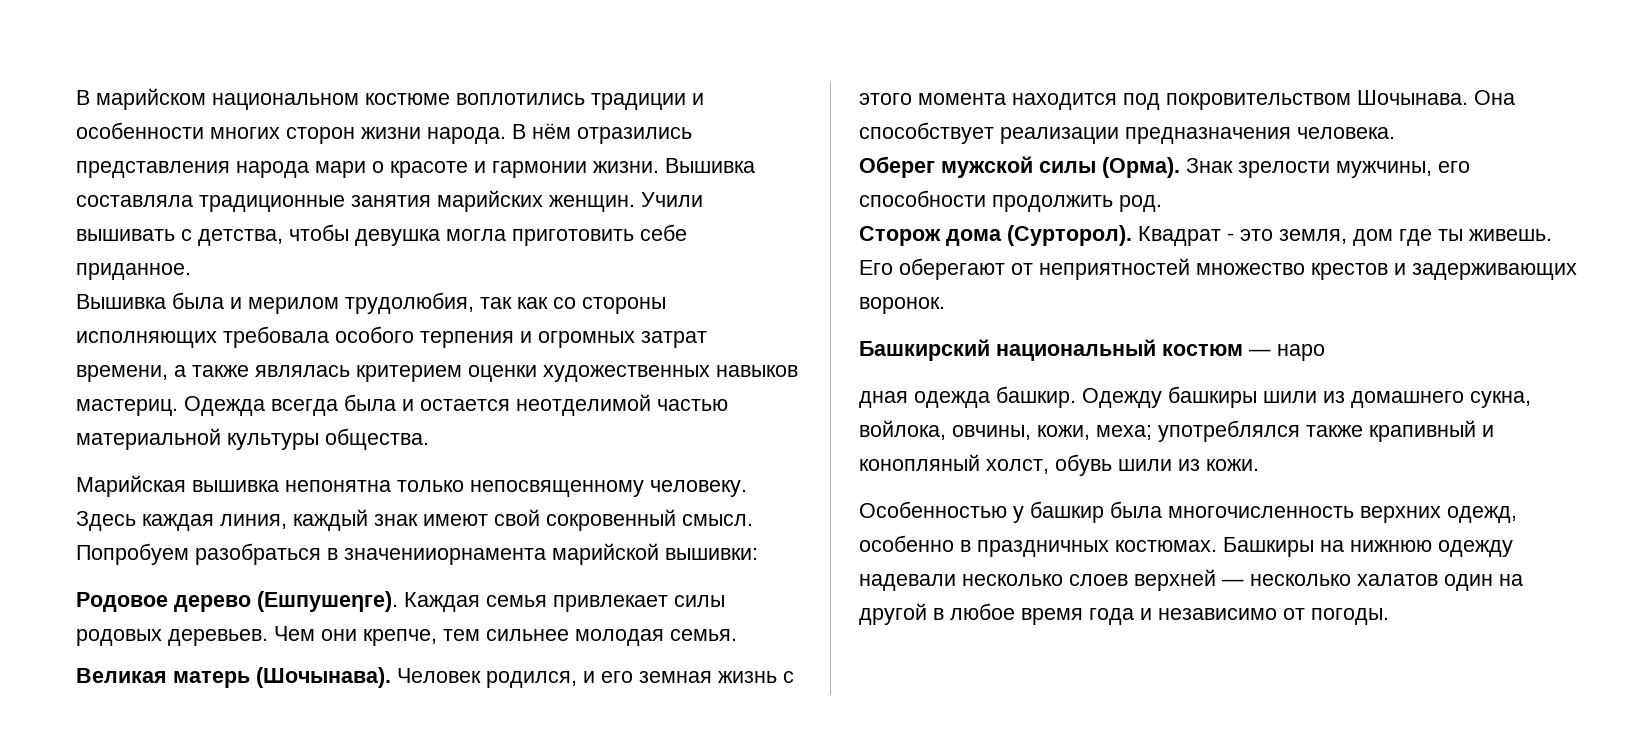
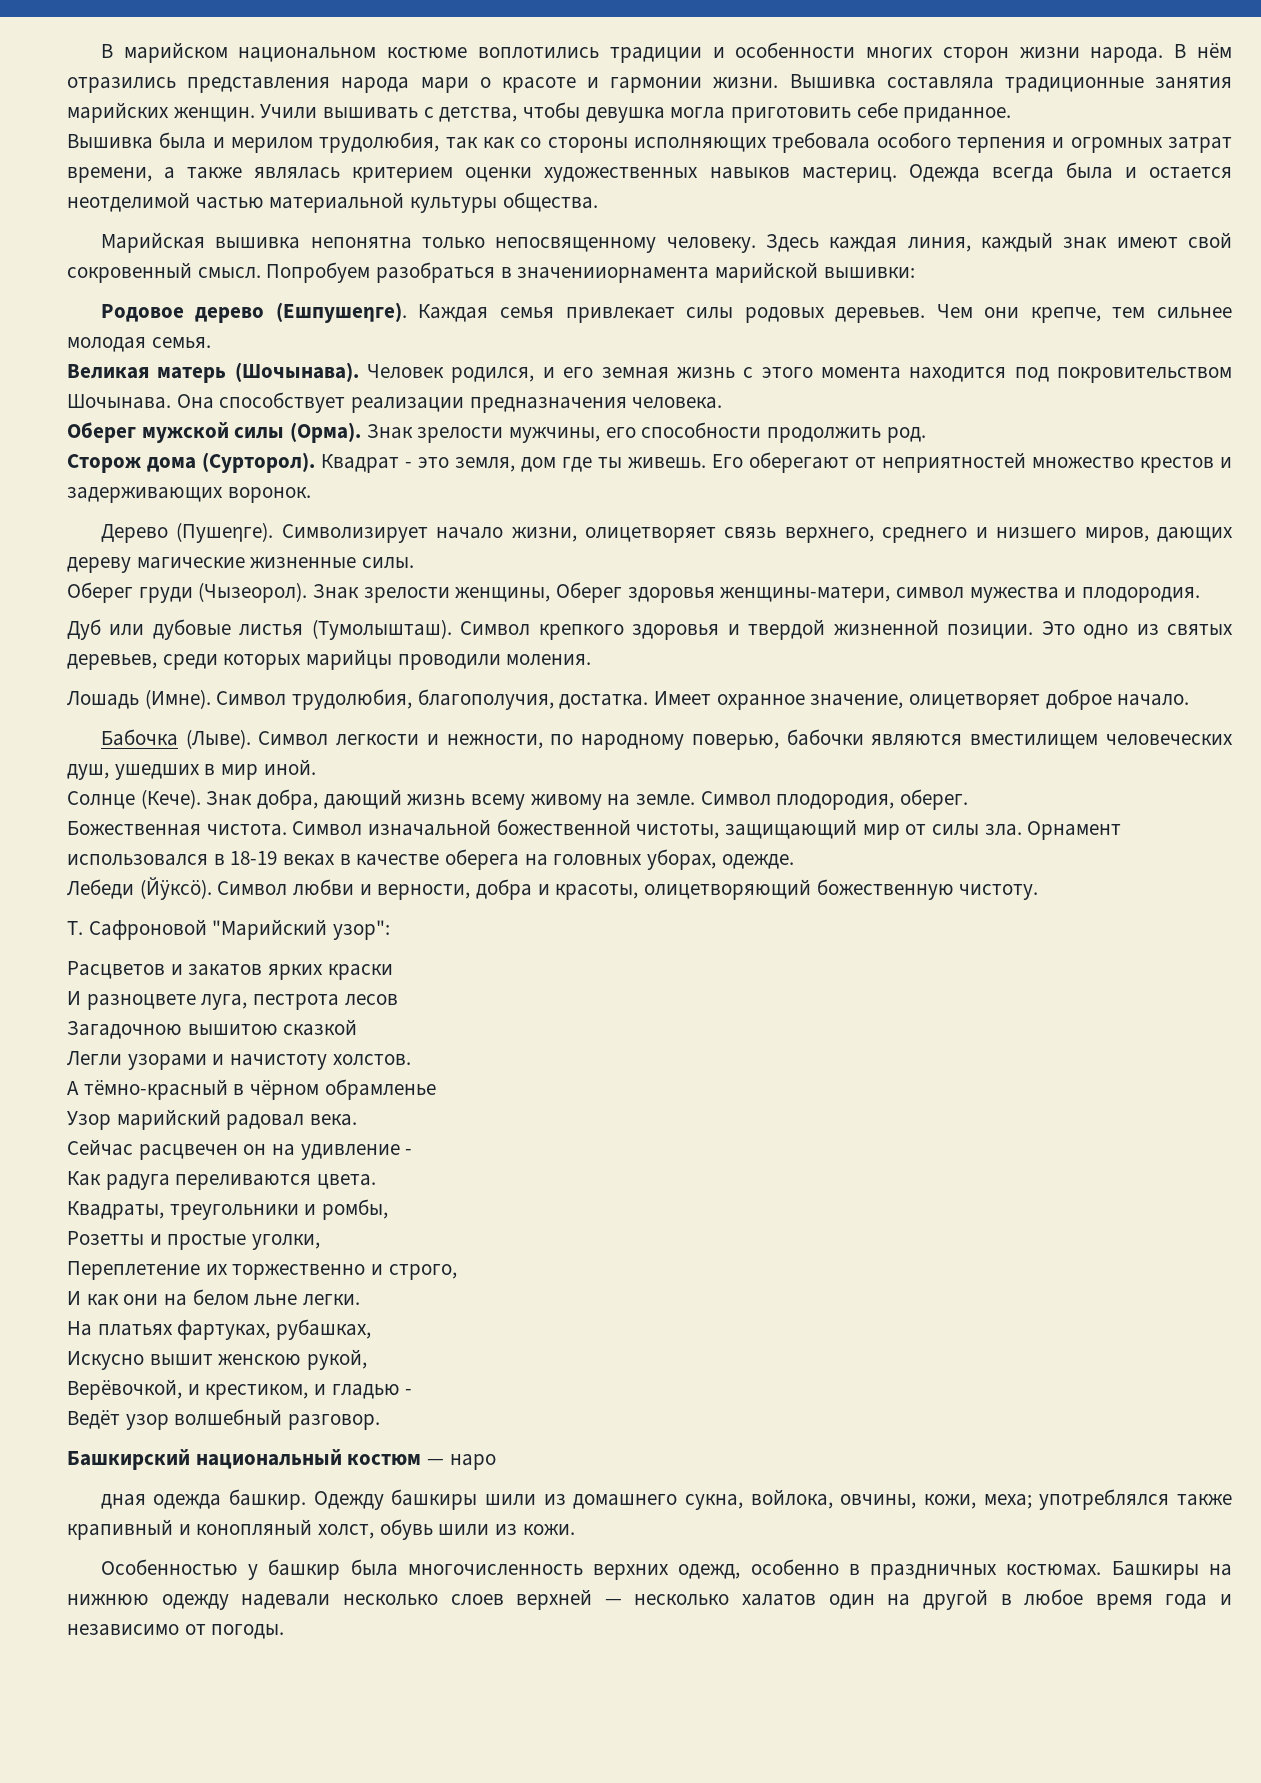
+ Дерево (Пушеηге). Символизирует начало жизни, олицетворяет связь верхнего, среднего и низшего миров, дающих дереву магические жизненные силы.
+ Оберег груди (Чызеорол). Знак зрелости женщины, Оберег здоровья женщины-матери, символ мужества и плодородия.
+ Дуб или дубовые листья (Тумолышташ). Символ крепкого здоровья и твердой жизненной позиции. Это одно из святых деревьев, среди которых марийцы проводили моления.
+ Лошадь (Имне). Символ трудолюбия, благополучия, достатка. Имеет охранное значение, олицетворяет доброе начало.
+ Бабочка (Лыве). Символ легкости и нежности, по народному поверью, бабочки являются вместилищем человеческих душ, ушедших в мир иной.
+ Солнце (Кече). Знак добра, дающий жизнь всему живому на земле. Символ плодородия, оберег.
+ Божественная чистота. Символ изначальной божественной чистоты, защищающий мир от силы зла. Орнамент использовался в 18-19 веках в качестве оберега на головных уборах, одежде.
+ Лебеди (Йÿксö). Символ любви и верности, добра и красоты, олицетворяющий божественную чистоту.
+ Т. Сафроновой "Марийский узор":
+ Расцветов и закатов ярких краски
+ И разноцвете луга, пестрота лесов
+ Загадочною вышитою сказкой
+ Легли узорами и начистоту холстов.
+ А тёмно-красный в чёрном обрамленье
+ Узор марийский радовал века.
+ Сейчас расцвечен он на удивление -
+ Как радуга переливаются цвета.
+ Квадраты, треугольники и ромбы,
+ Розетты и простые уголки,
+ Переплетение их торжественно и строго,
+ И как они на белом льне легки.
+ На платьях фартуках, рубашках,
+ Искусно вышит женскою рукой,
+ Верёвочкой, и крестиком, и гладью -
+ Ведёт узор волшебный разговор.

